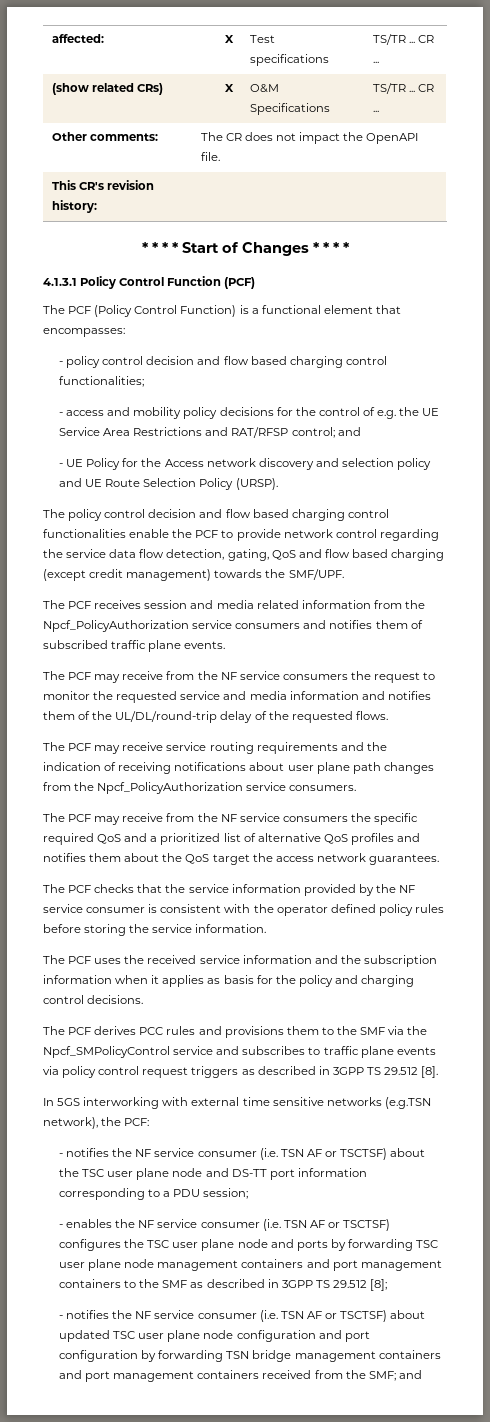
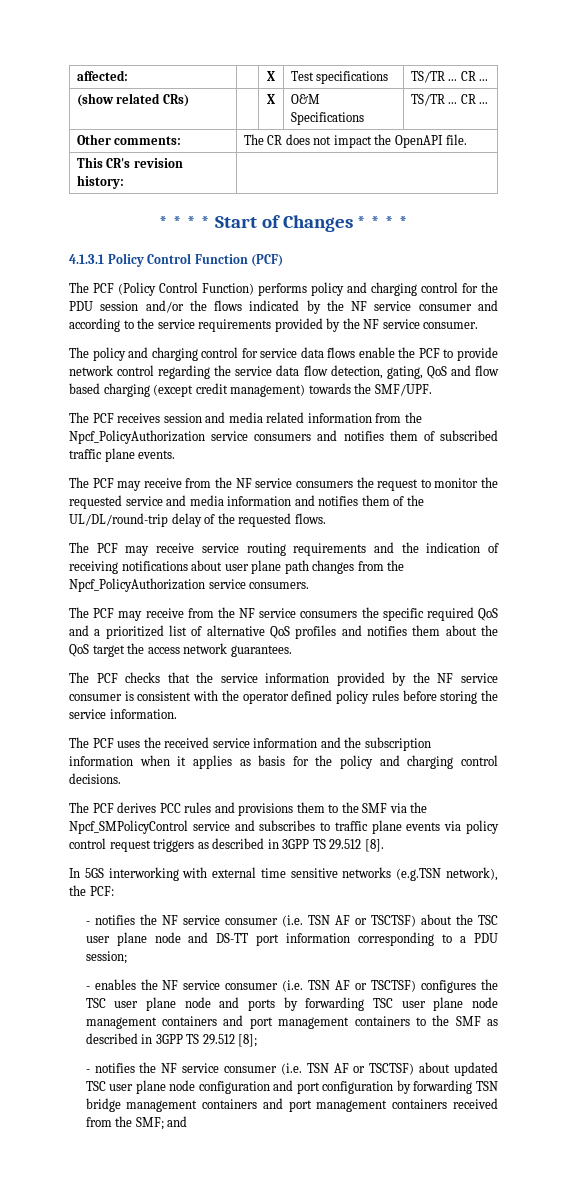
- The PCF (Policy Control Function) is a functional element that encompasses:
- - policy control decision and flow based charging control functionalities;
- - access and mobility policy decisions for the control of e.g. the UE Service Area Restrictions and RAT/RFSP control; and
- - UE Policy for the Access network discovery and selection policy and UE Route Selection Policy (URSP).
- The policy control decision and flow based charging control functionalities enable the PCF to provide network control regarding the service data flow detection, gating, QoS and flow based charging (except credit management) towards the SMF/UPF.
+ The PCF (Policy Control Function) performs policy and charging control for the PDU session and/or the flows indicated by the NF service consumer and according to the service requirements provided by the NF service consumer.
+ The policy and charging control for service data flows enable the PCF to provide network control regarding the service data flow detection, gating, QoS and flow based charging (except credit management) towards the SMF/UPF.

